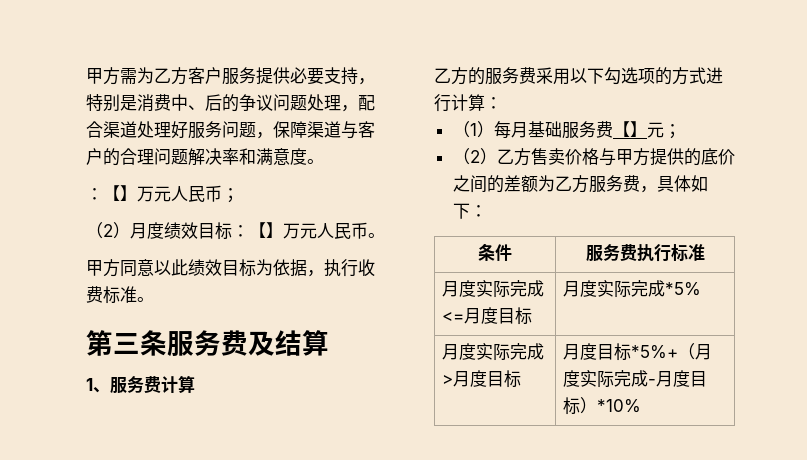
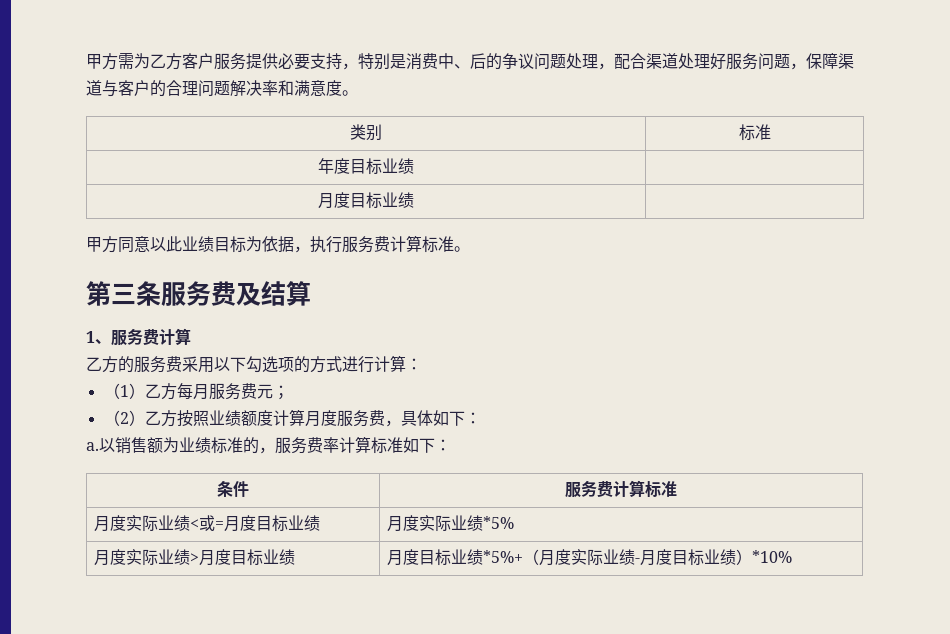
- ：【】万元人民币；
- （2）月度绩效目标：【】万元人民币。
+ 类别 | 标准
+ 年度目标业绩 |
+ 月度目标业绩 |
- 甲方同意以此绩效目标为依据，执行收费标准。
+ 甲方同意以此业绩目标为依据，执行服务费计算标准。
- （1）每月基础服务费【】元；
+ （1）乙方每月服务费元；
- （2）乙方售卖价格与甲方提供的底价之间的差额为乙方服务费，具体如下：
+ （2）乙方按照业绩额度计算月度服务费，具体如下：
+ a.以销售额为业绩标准的，服务费率计算标准如下：
- 条件 | 服务费执行标准
+ 条件 | 服务费计算标准
- 月度实际完成<=月度目标 | 月度实际完成*5%
+ 月度实际业绩<或=月度目标业绩 | 月度实际业绩*5%
- 月度实际完成>月度目标 | 月度目标*5%+（月度实际完成-月度目标）*10%
+ 月度实际业绩>月度目标业绩 | 月度目标业绩*5%+（月度实际业绩-月度目标业绩）*10%

